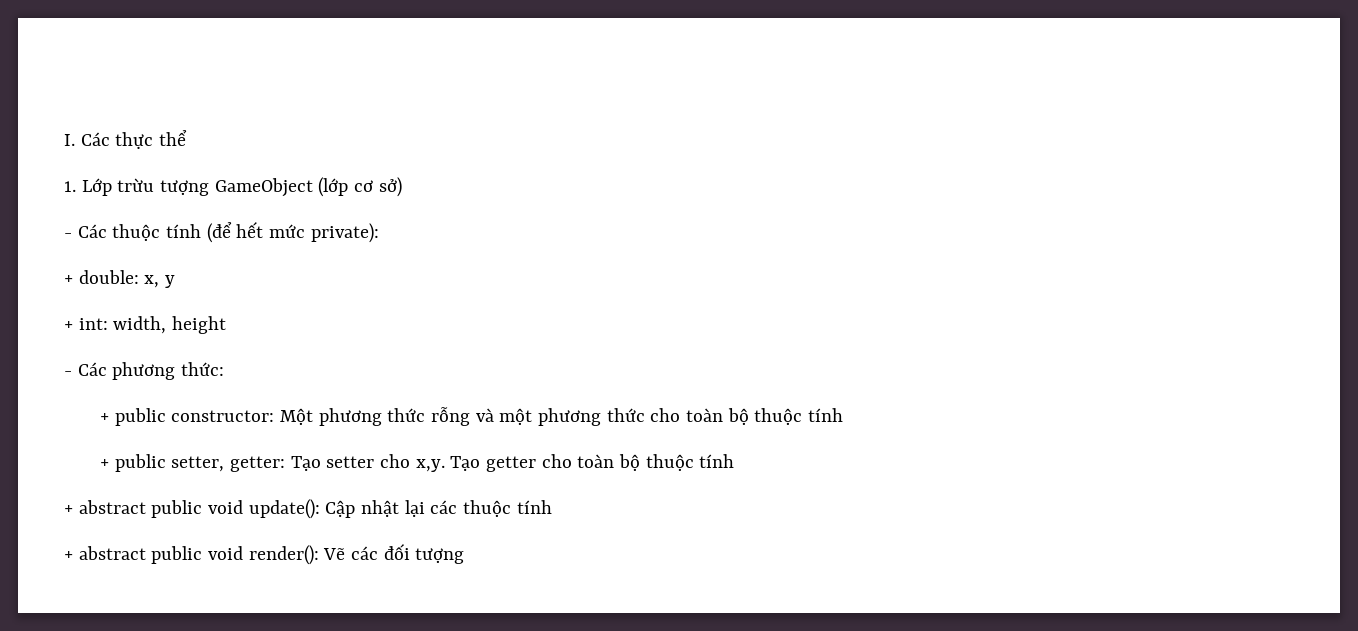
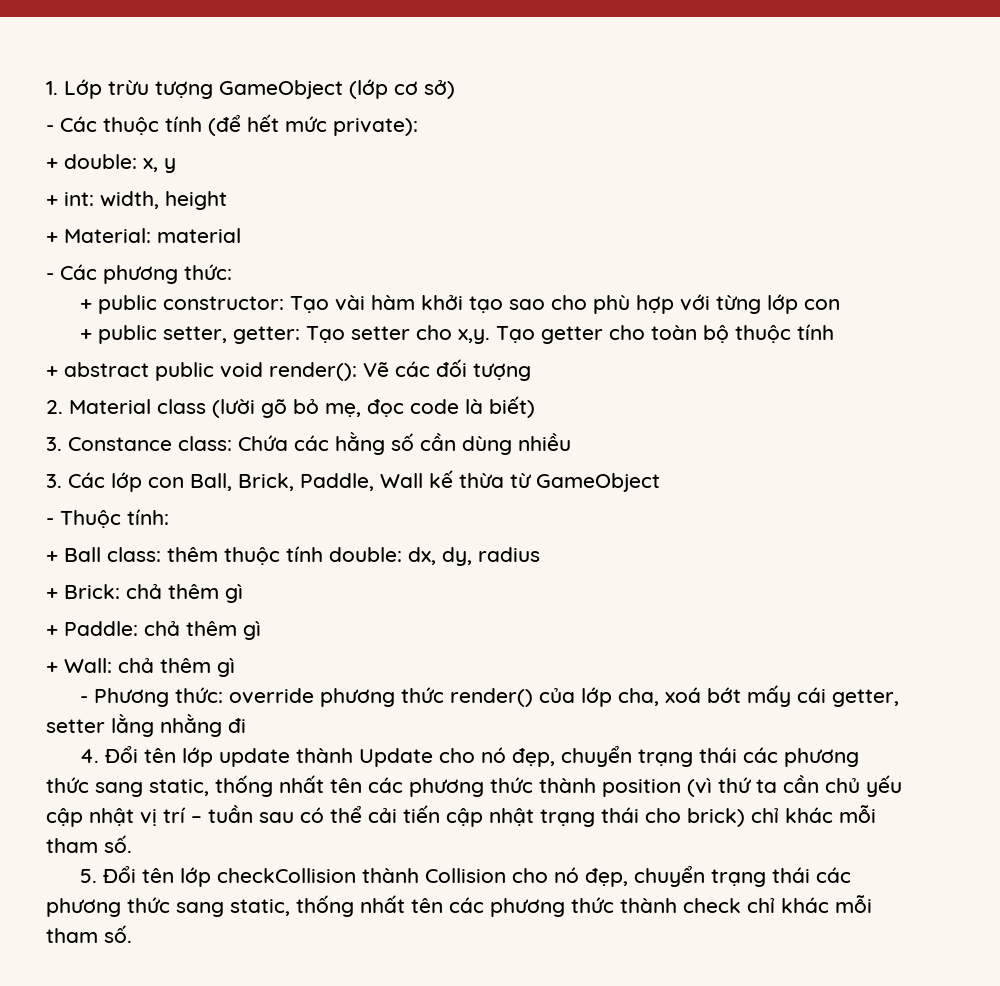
- I. Các thực thể
+ + Material: material
- + public constructor: Một phương thức rỗng và một phương thức cho toàn bộ thuộc tính
+ + public constructor: Tạo vài hàm khởi tạo sao cho phù hợp với từng lớp con
- + abstract public void update(): Cập nhật lại các thuộc tính
+ 2. Material class (lười gõ bỏ mẹ, đọc code là biết)
+ 3. Constance class: Chứa các hằng số cần dùng nhiều
+ 3. Các lớp con Ball, Brick, Paddle, Wall kế thừa từ GameObject
+ - Thuộc tính:
+ + Ball class: thêm thuộc tính double: dx, dy, radius
+ + Brick: chả thêm gì
+ + Paddle: chả thêm gì
+ + Wall: chả thêm gì
+ - Phương thức: override phương thức render() của lớp cha, xoá bớt mấy cái getter, setter lằng nhằng đi
+ 4. Đổi tên lớp update thành Update cho nó đẹp, chuyển trạng thái các phương thức sang static, thống nhất tên các phương thức thành position (vì thứ ta cần chủ yếu cập nhật vị trí – tuần sau có thể cải tiến cập nhật trạng thái cho brick) chỉ khác mỗi tham số.
+ 5. Đổi tên lớp checkCollision thành Collision cho nó đẹp, chuyển trạng thái các phương thức sang static, thống nhất tên các phương thức thành check chỉ khác mỗi tham số.

